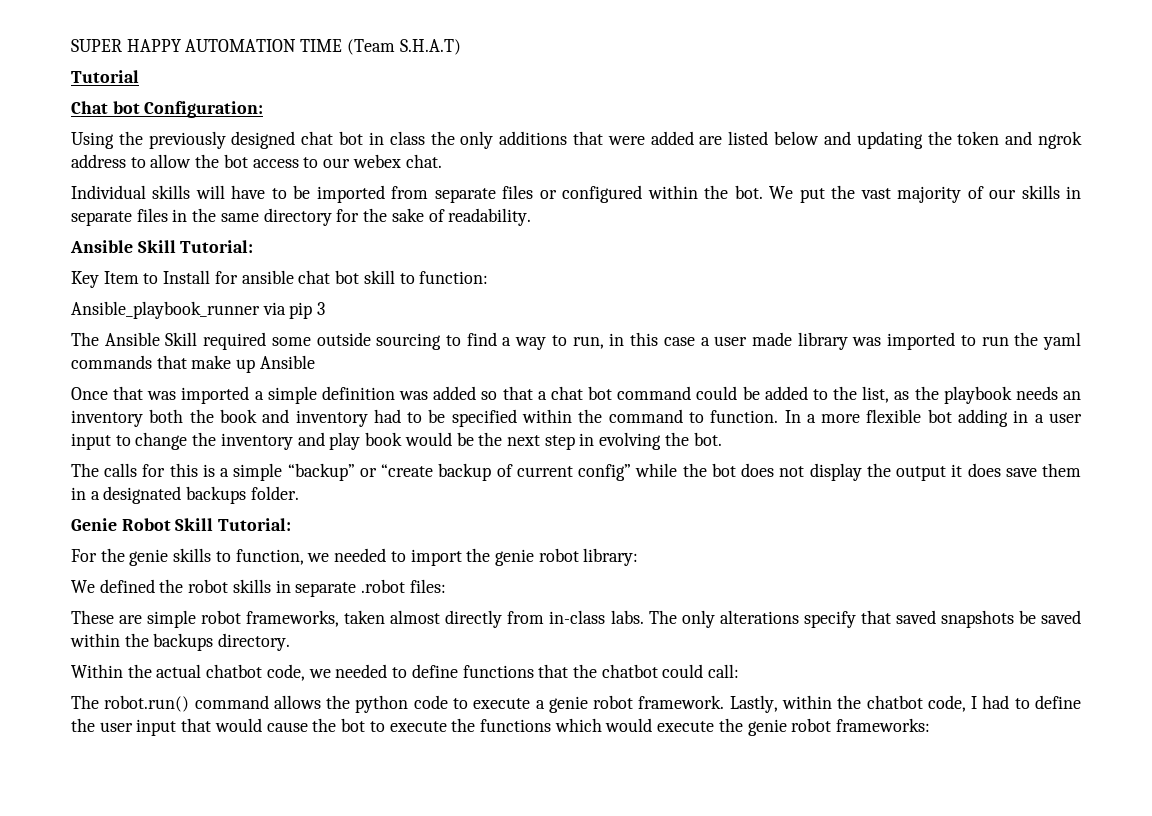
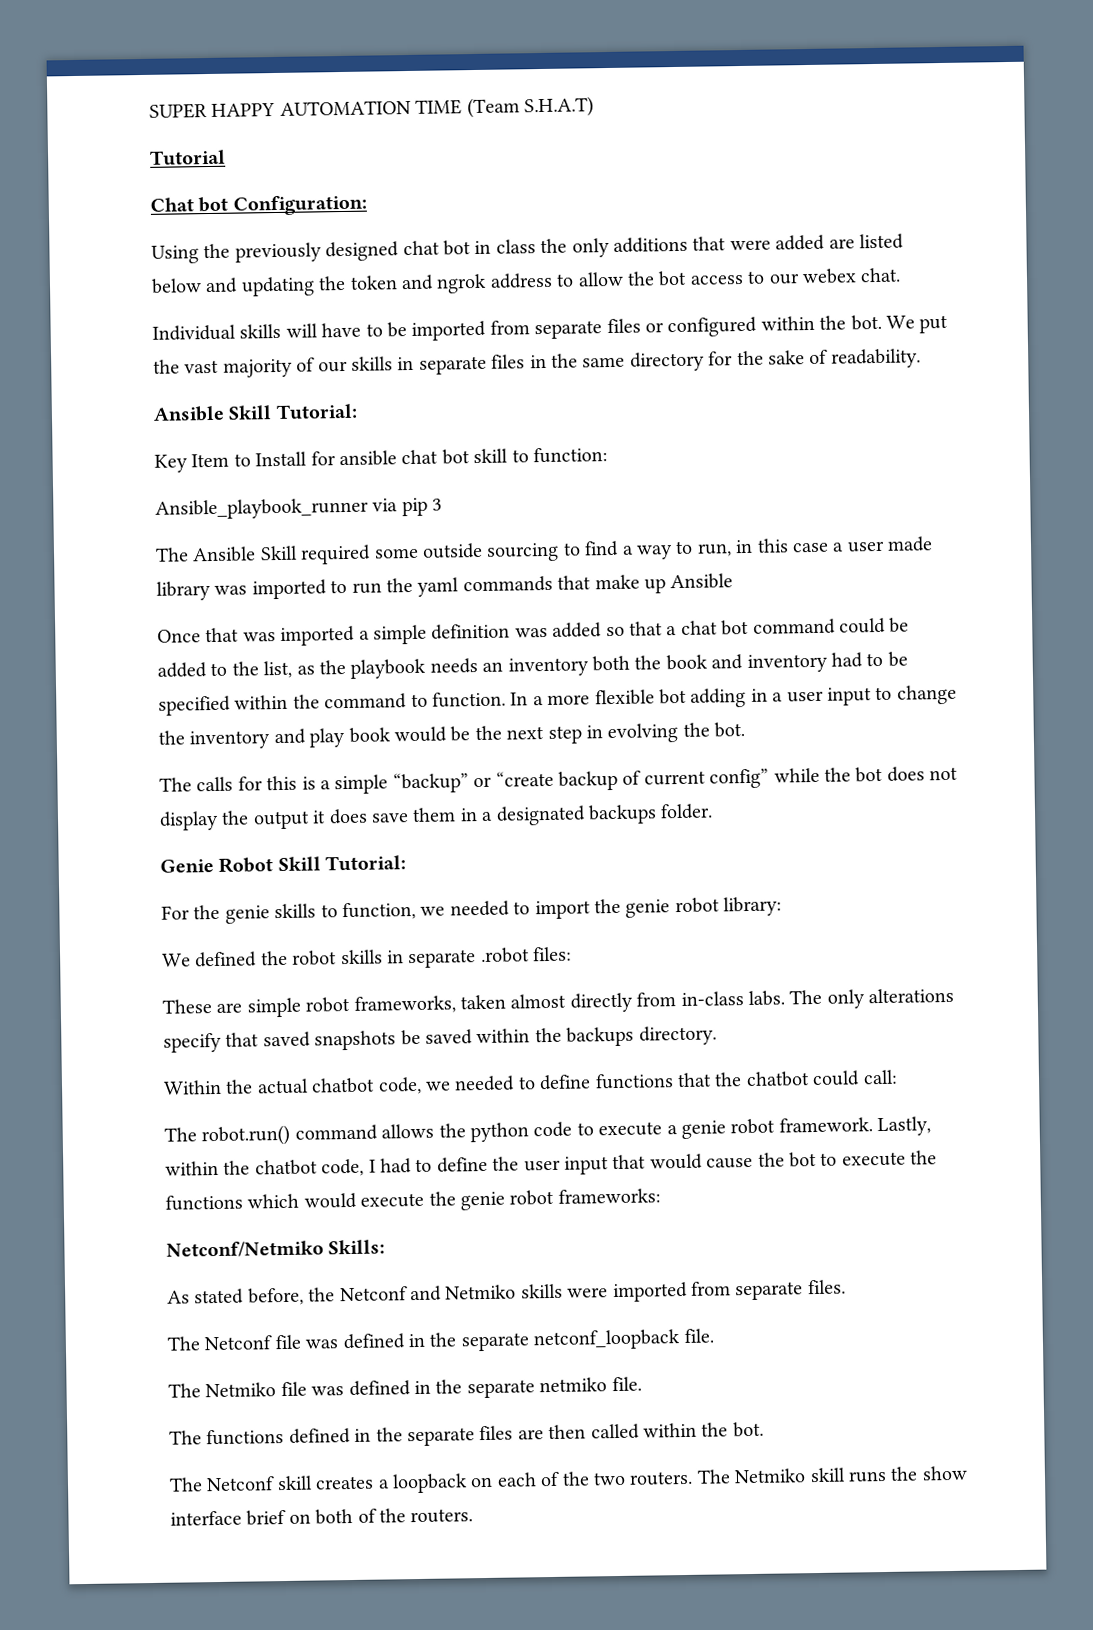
+ Netconf/Netmiko Skills:
+ As stated before, the Netconf and Netmiko skills were imported from separate files.
+ The Netconf file was defined in the separate netconf_loopback file.
+ The Netmiko file was defined in the separate netmiko file.
+ The functions defined in the separate files are then called within the bot.
+ The Netconf skill creates a loopback on each of the two routers. The Netmiko skill runs the show interface brief on both of the routers.

